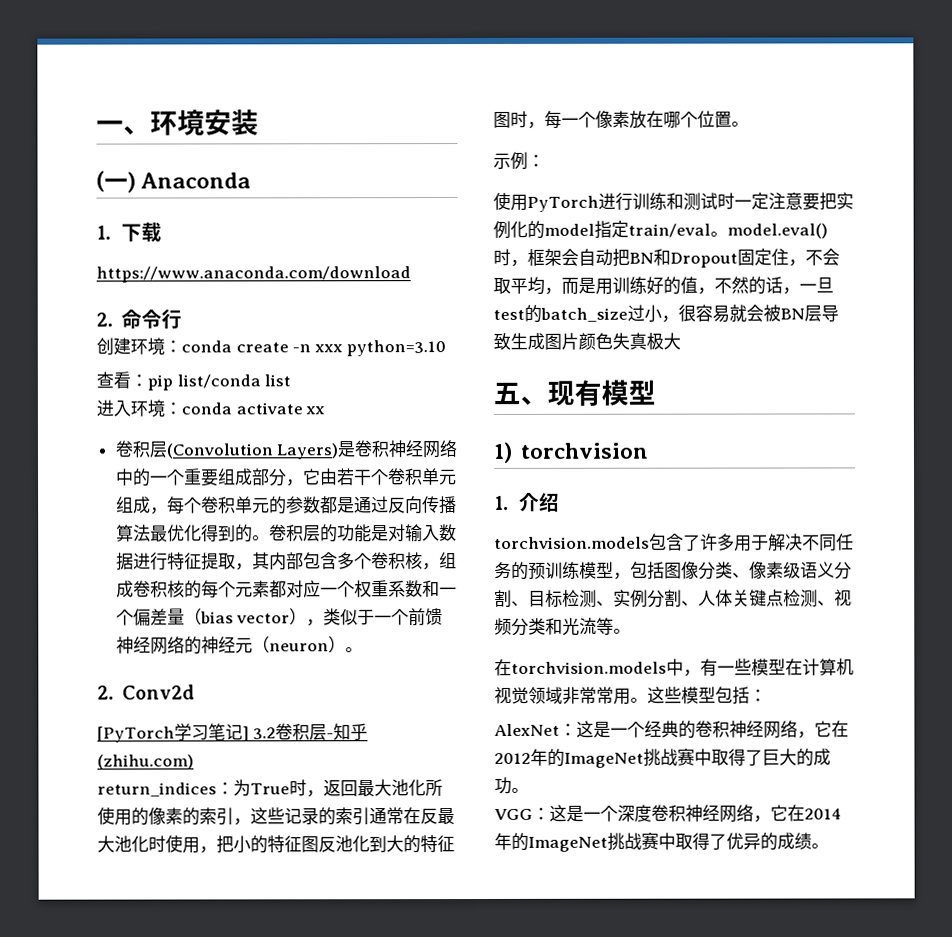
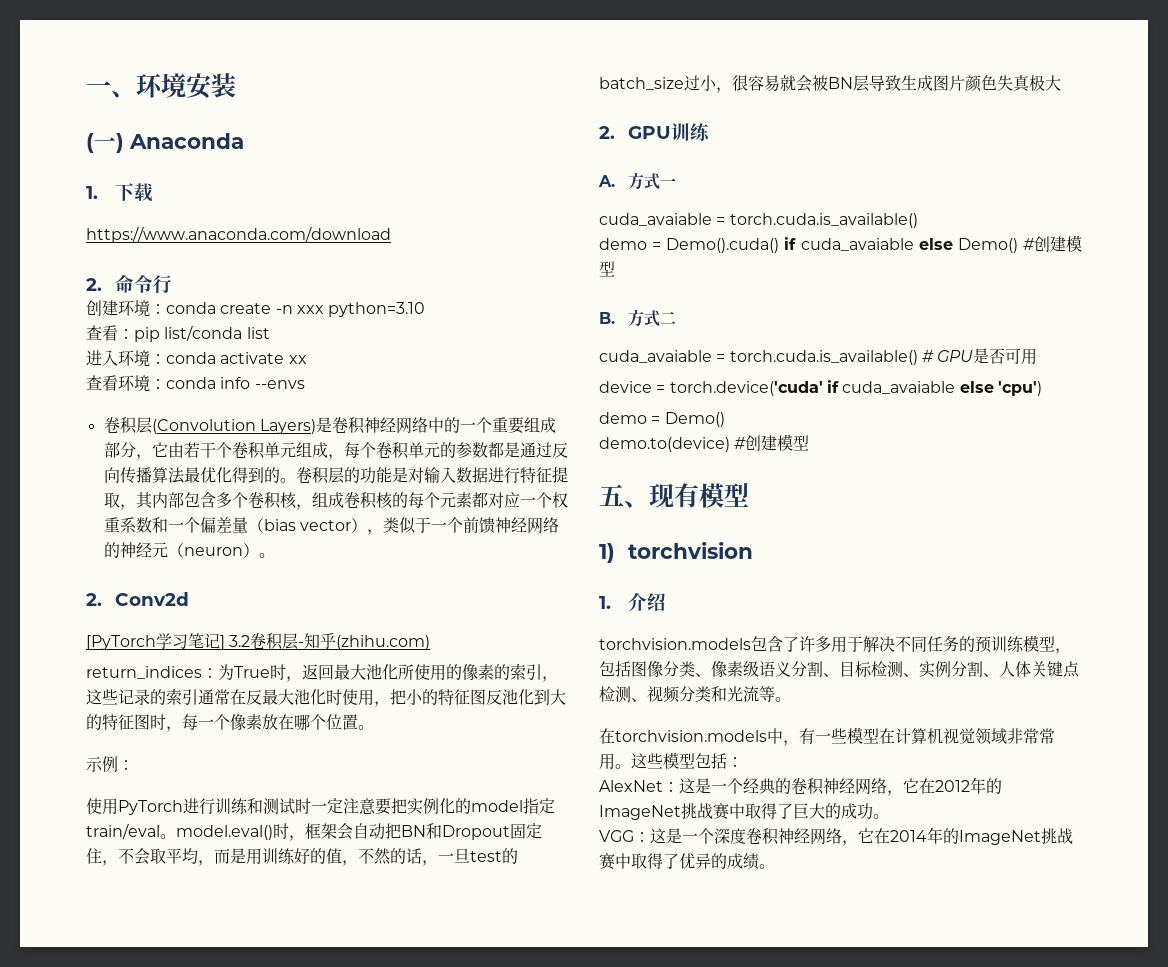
+ 查看环境：conda info --envs
+ 2. GPU训练
+ A.方式一
+ cuda_avaiable = torch.cuda.is_available()
+ demo = Demo().cuda() if cuda_avaiable else Demo() #创建模型
+ B.方式二
+ cuda_avaiable = torch.cuda.is_available() # GPU是否可用
+ device = torch.device('cuda' if cuda_avaiable else 'cpu')
+ demo = Demo()
+ demo.to(device) #创建模型

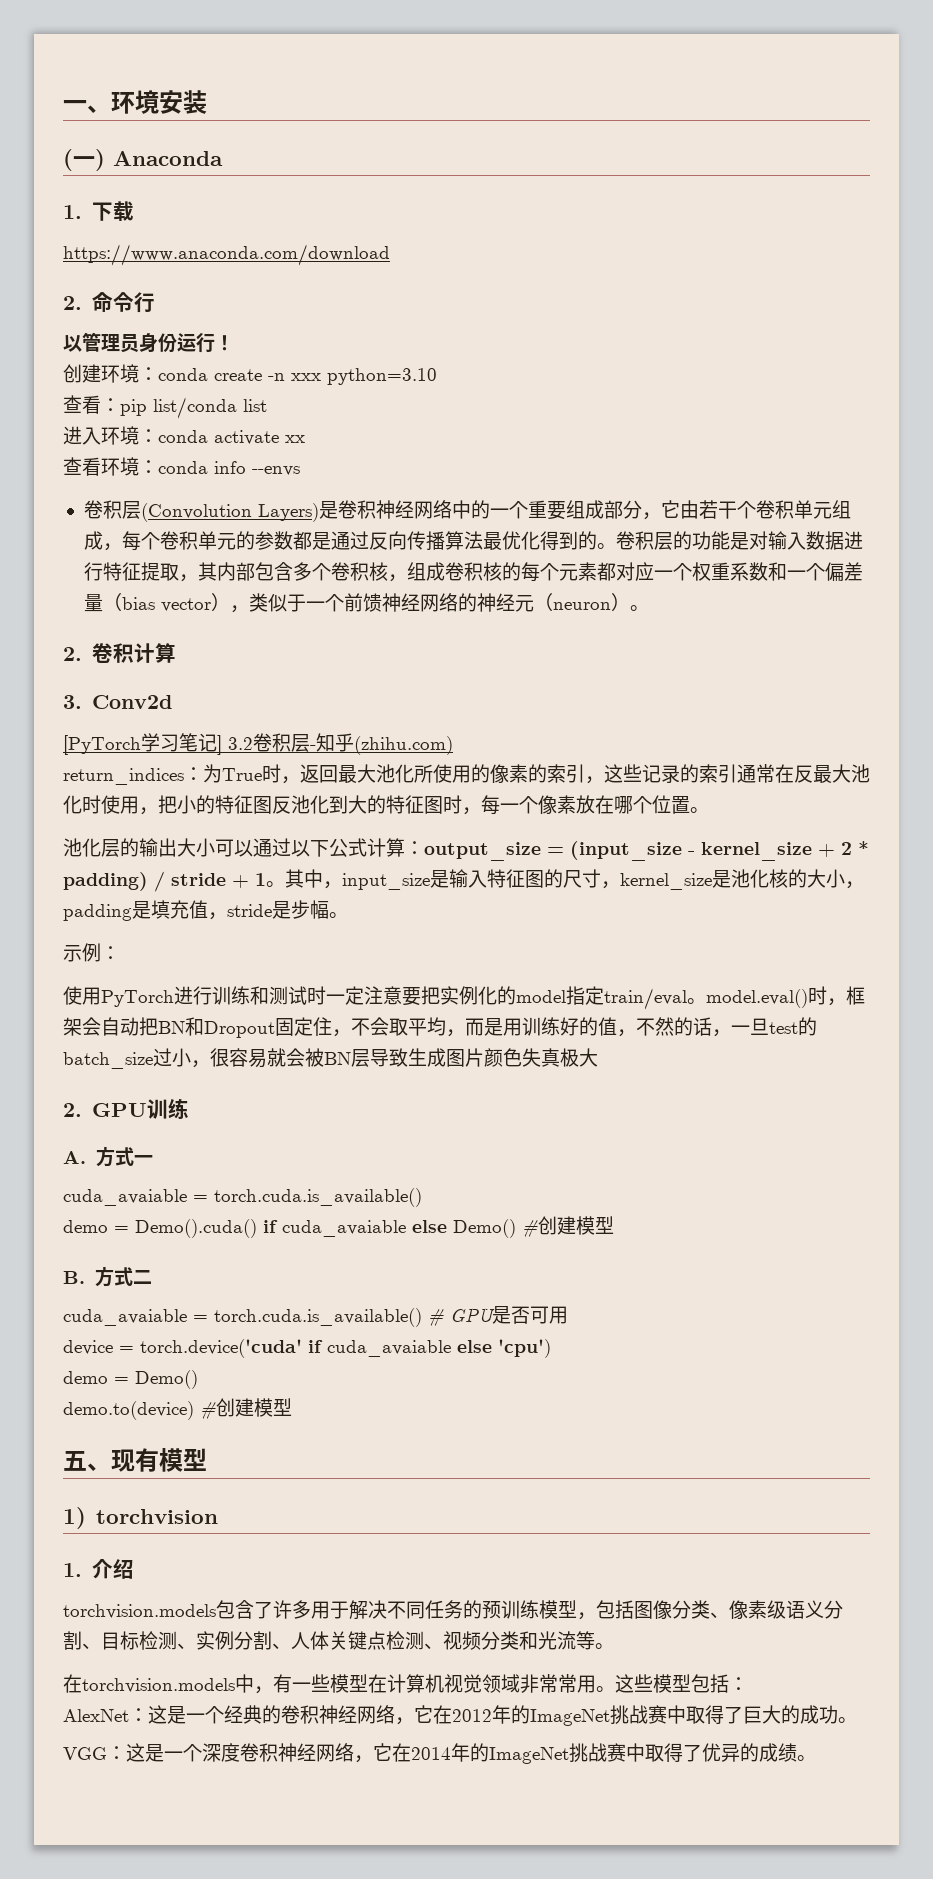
+ 以管理员身份运行！
- 2. Conv2d
+ 2.卷积计算
+ 3. Conv2d
+ 池化层的输出大小可以通过以下公式计算：output_size = (input_size - kernel_size + 2 * padding) / stride + 1。其中，input_size是输入特征图的尺寸，kernel_size是池化核的大小，padding是填充值，stride是步幅。

